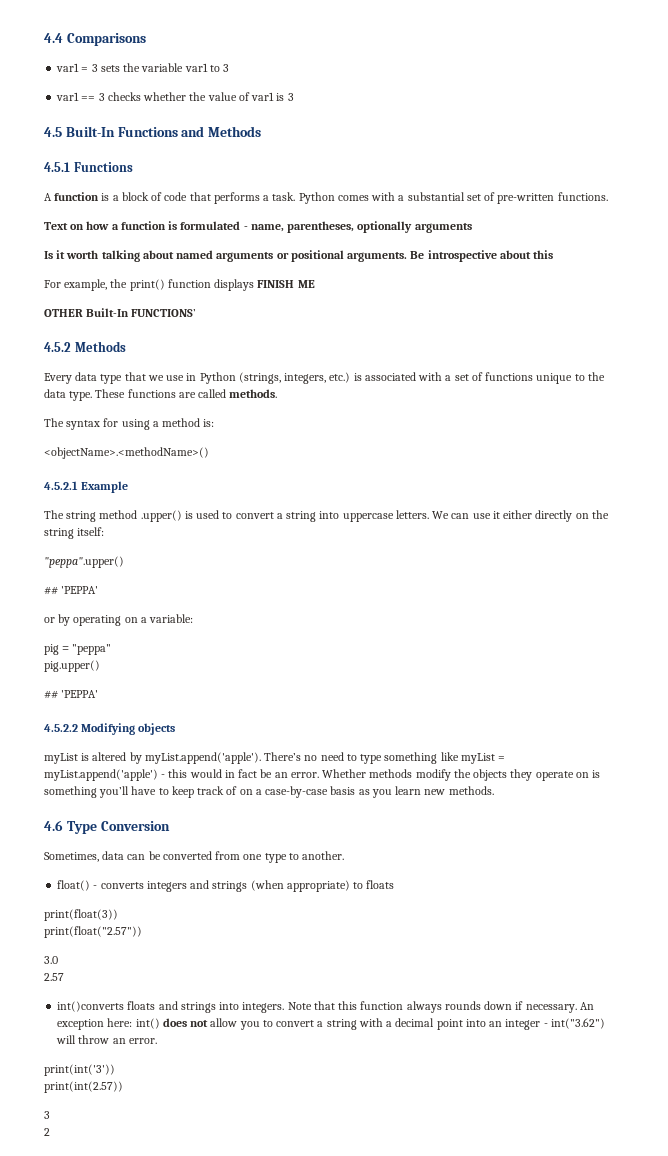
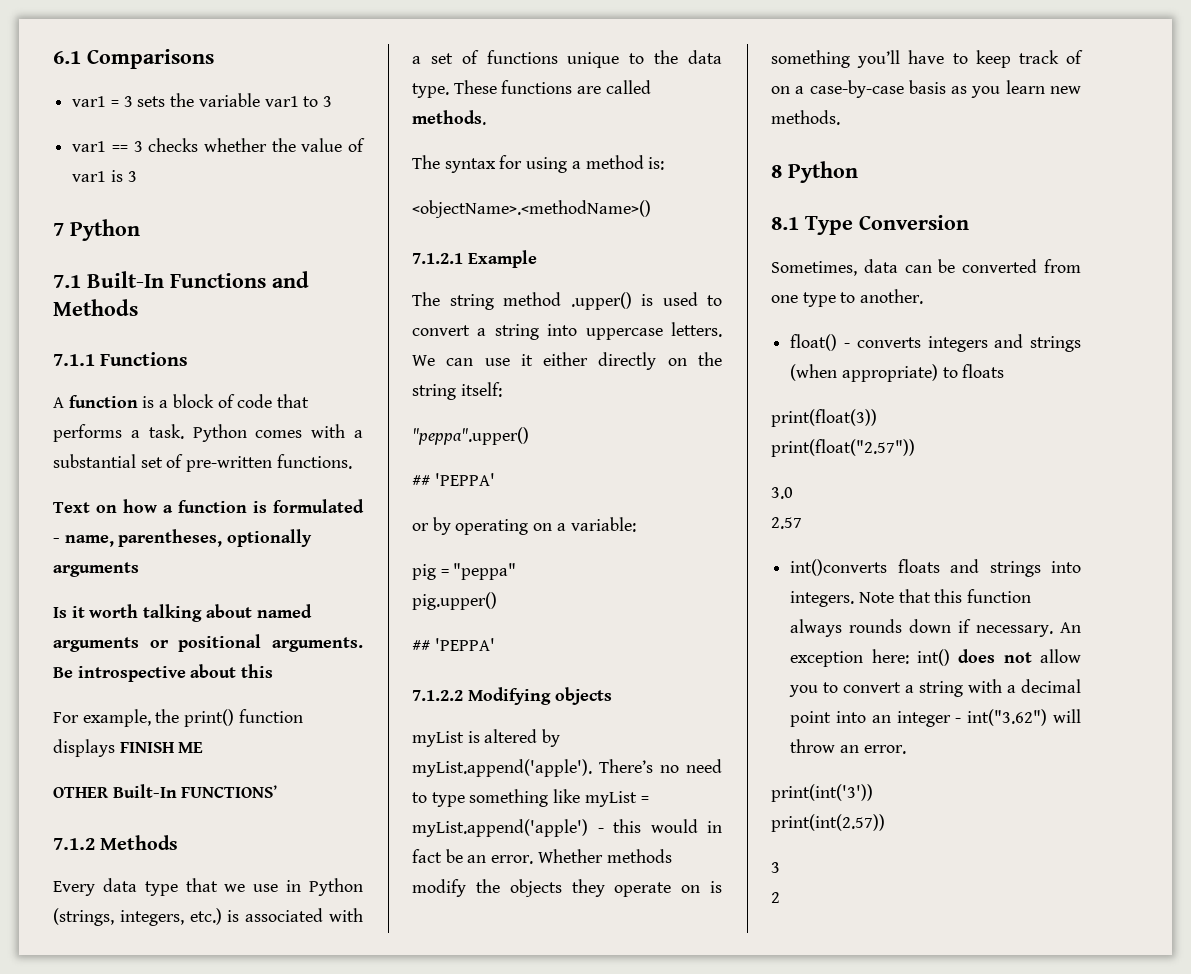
- 4.4 Comparisons
+ 6.1 Comparisons
- 4.5 Built-In Functions and Methods
+ 7 Python
+ 7.1 Built-In Functions and Methods
- 4.5.1 Functions
+ 7.1.1 Functions
- 4.5.2 Methods
+ 7.1.2 Methods
- 4.5.2.1 Example
+ 7.1.2.1 Example
- 4.5.2.2 Modifying objects
+ 7.1.2.2 Modifying objects
- 4.6 Type Conversion
+ 8 Python
+ 8.1 Type Conversion

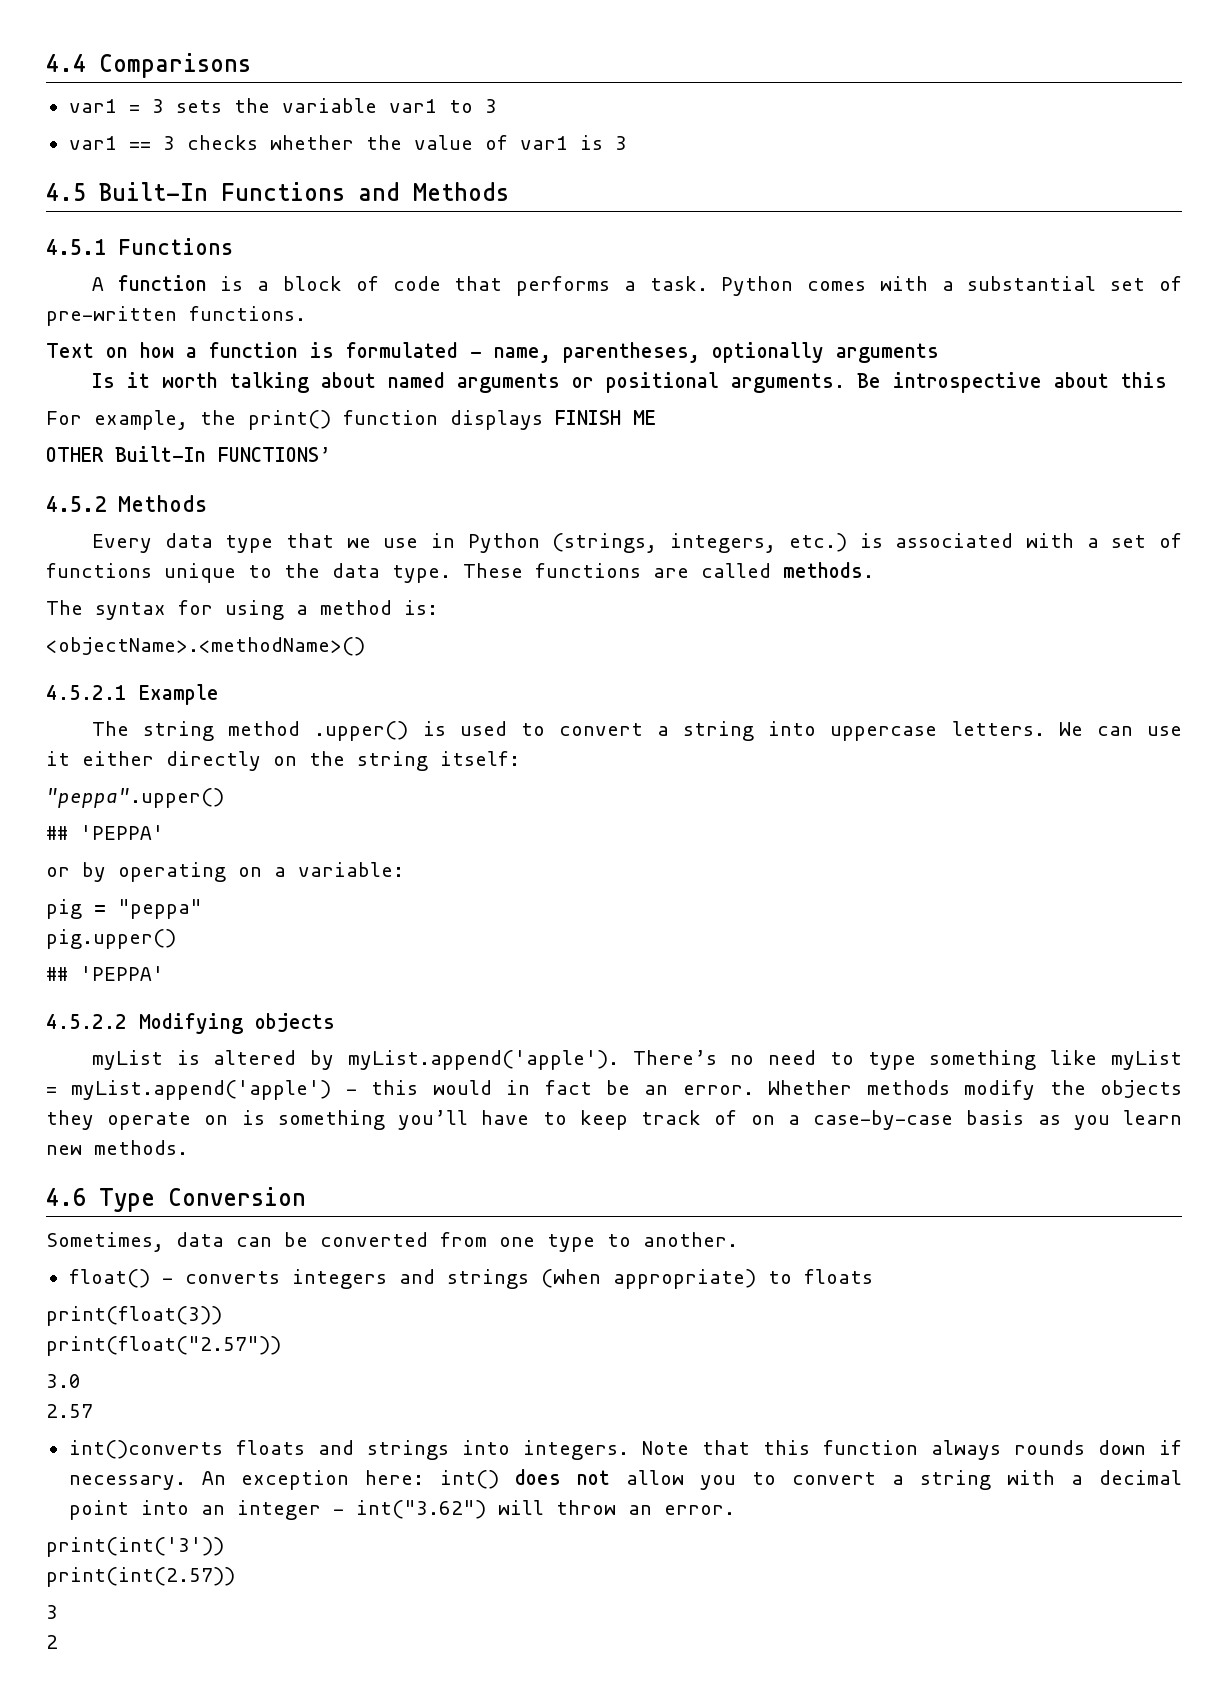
- 6.1 Comparisons
+ 4.4 Comparisons
- 7 Python
- 7.1 Built-In Functions and Methods
+ 4.5 Built-In Functions and Methods
- 7.1.1 Functions
+ 4.5.1 Functions
- 7.1.2 Methods
+ 4.5.2 Methods
- 7.1.2.1 Example
+ 4.5.2.1 Example
- 7.1.2.2 Modifying objects
+ 4.5.2.2 Modifying objects
- 8 Python
- 8.1 Type Conversion
+ 4.6 Type Conversion

